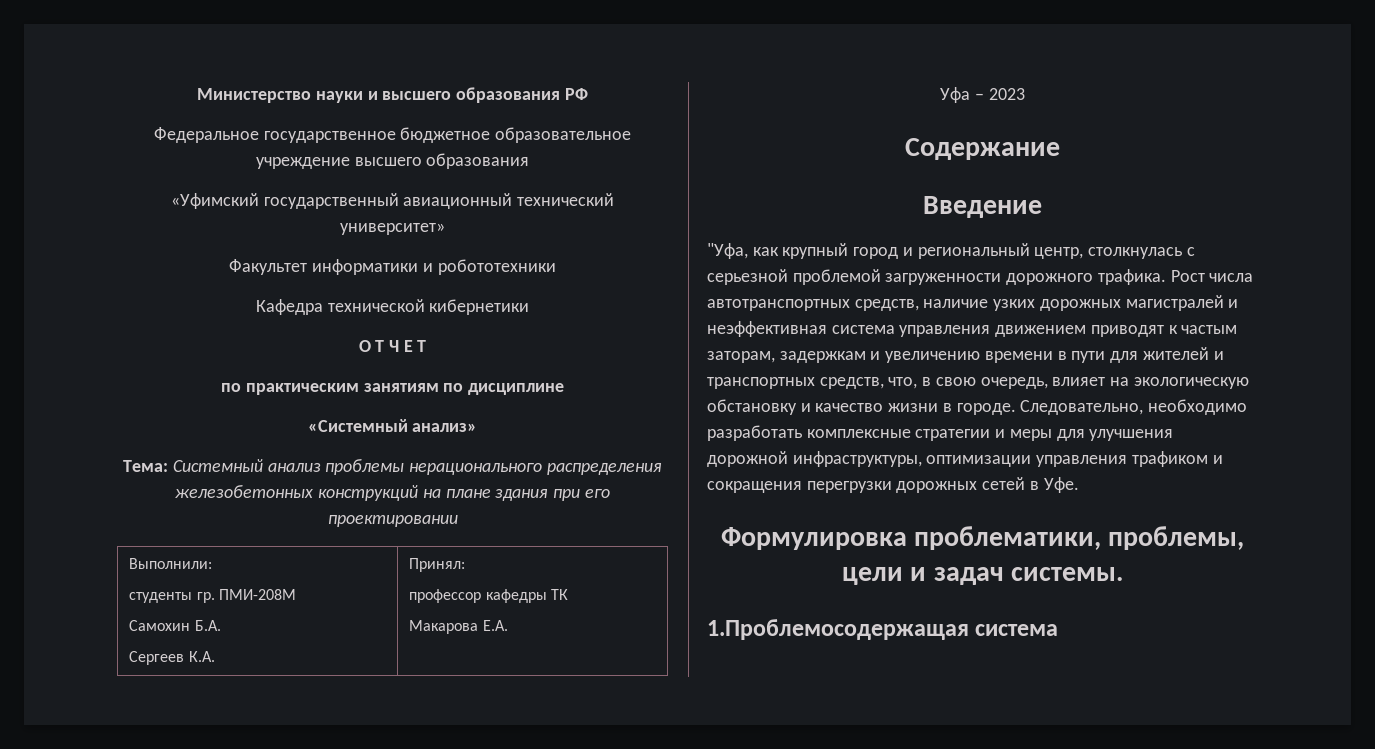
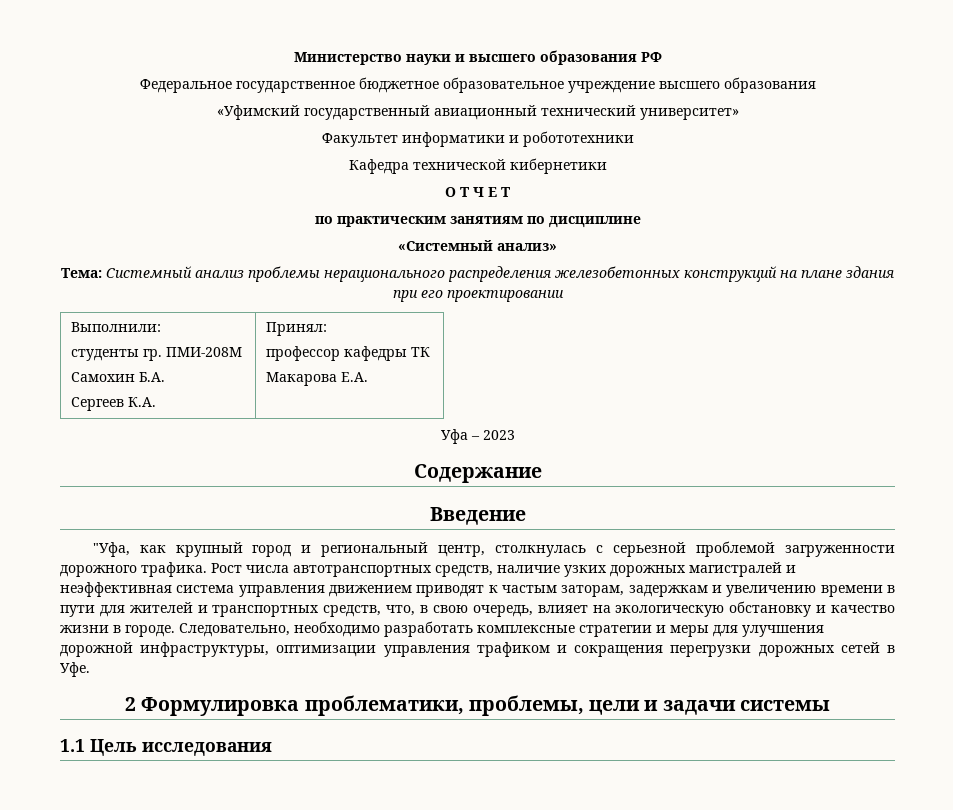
- Формулировка проблематики, проблемы, цели и задач системы.
- 1.Проблемосодержащая система
+ 2 Формулировка проблематики, проблемы, цели и задачи системы
+ 1.1 Цель исследования

